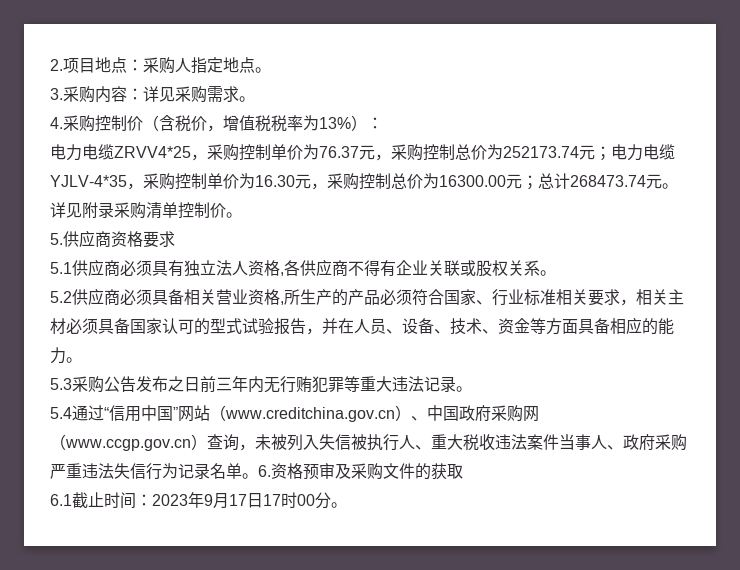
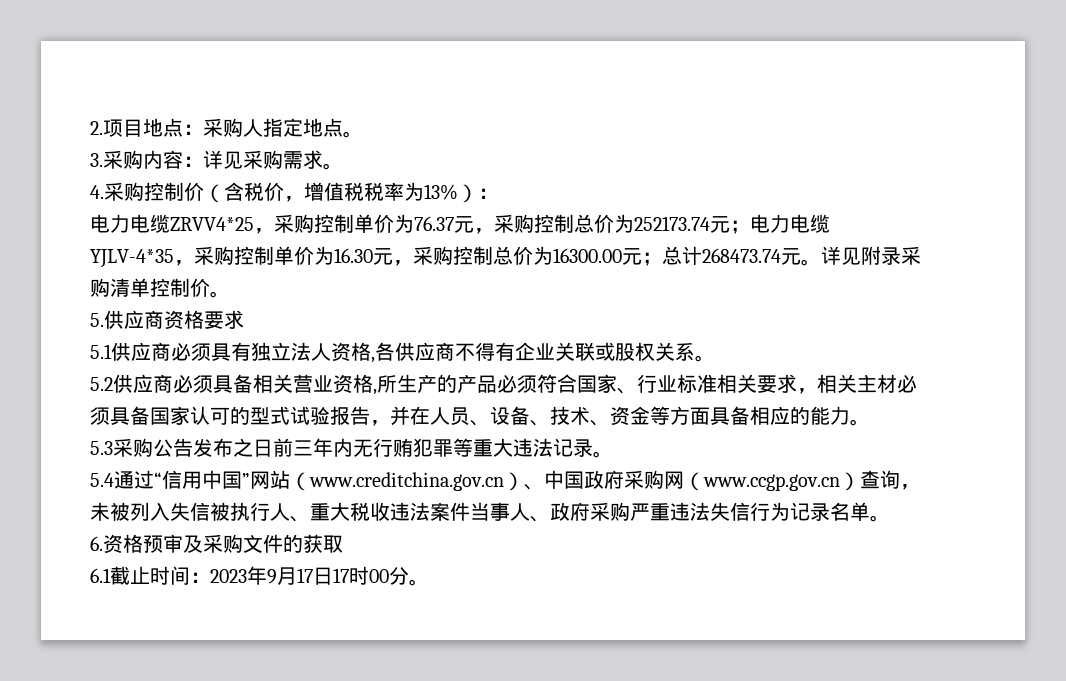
- 5.4通过“信用中国”网站（www.creditchina.gov.cn）、中国政府采购网（www.ccgp.gov.cn）查询，未被列入失信被执行人、重大税收违法案件当事人、政府采购严重违法失信行为记录名单。6.资格预审及采购文件的获取
+ 5.4通过“信用中国”网站（www.creditchina.gov.cn）、中国政府采购网（www.ccgp.gov.cn）查询，未被列入失信被执行人、重大税收违法案件当事人、政府采购严重违法失信行为记录名单。
+ 6.资格预审及采购文件的获取

